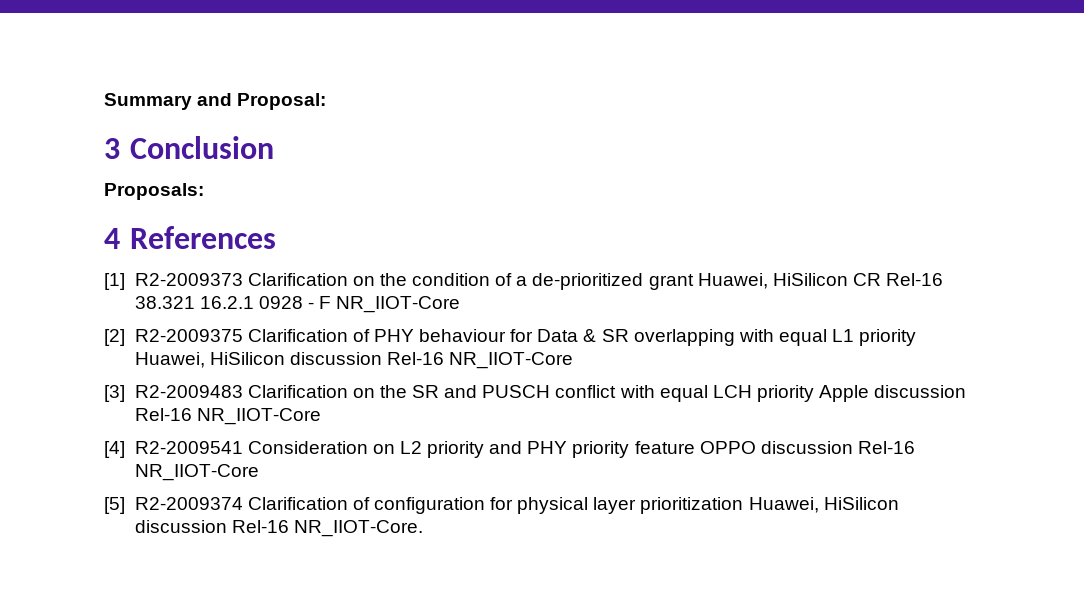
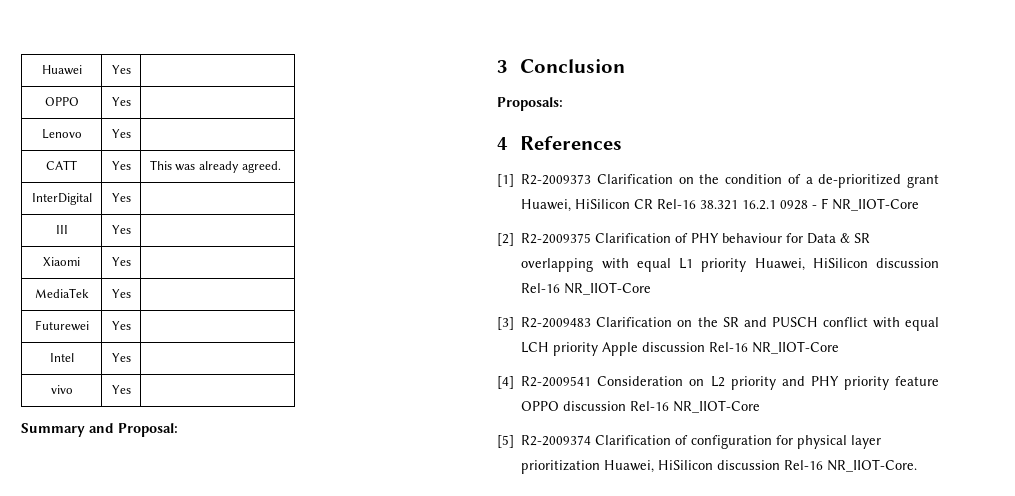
+ Huawei | Yes |
+ OPPO | Yes |
+ Lenovo | Yes |
+ CATT | Yes | This was already agreed.
+ InterDigital | Yes |
+ III | Yes |
+ Xiaomi | Yes |
+ MediaTek | Yes |
+ Futurewei | Yes |
+ Intel | Yes |
+ vivo | Yes |

